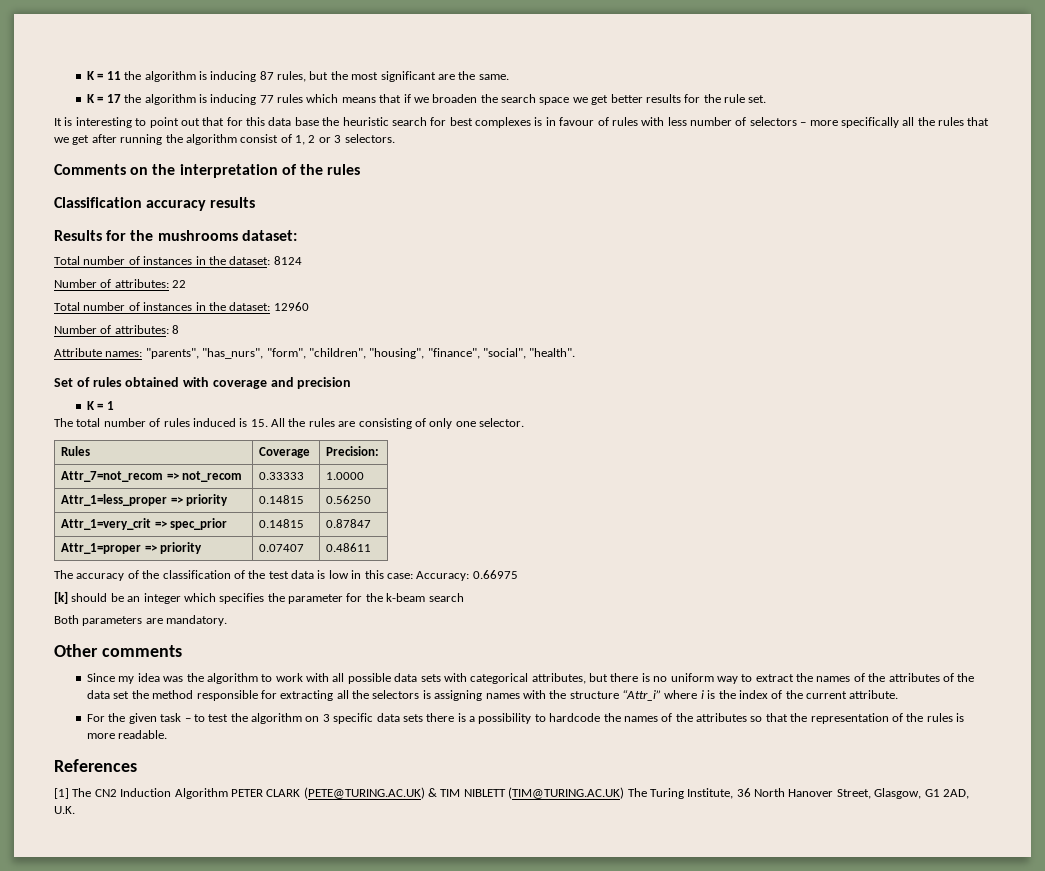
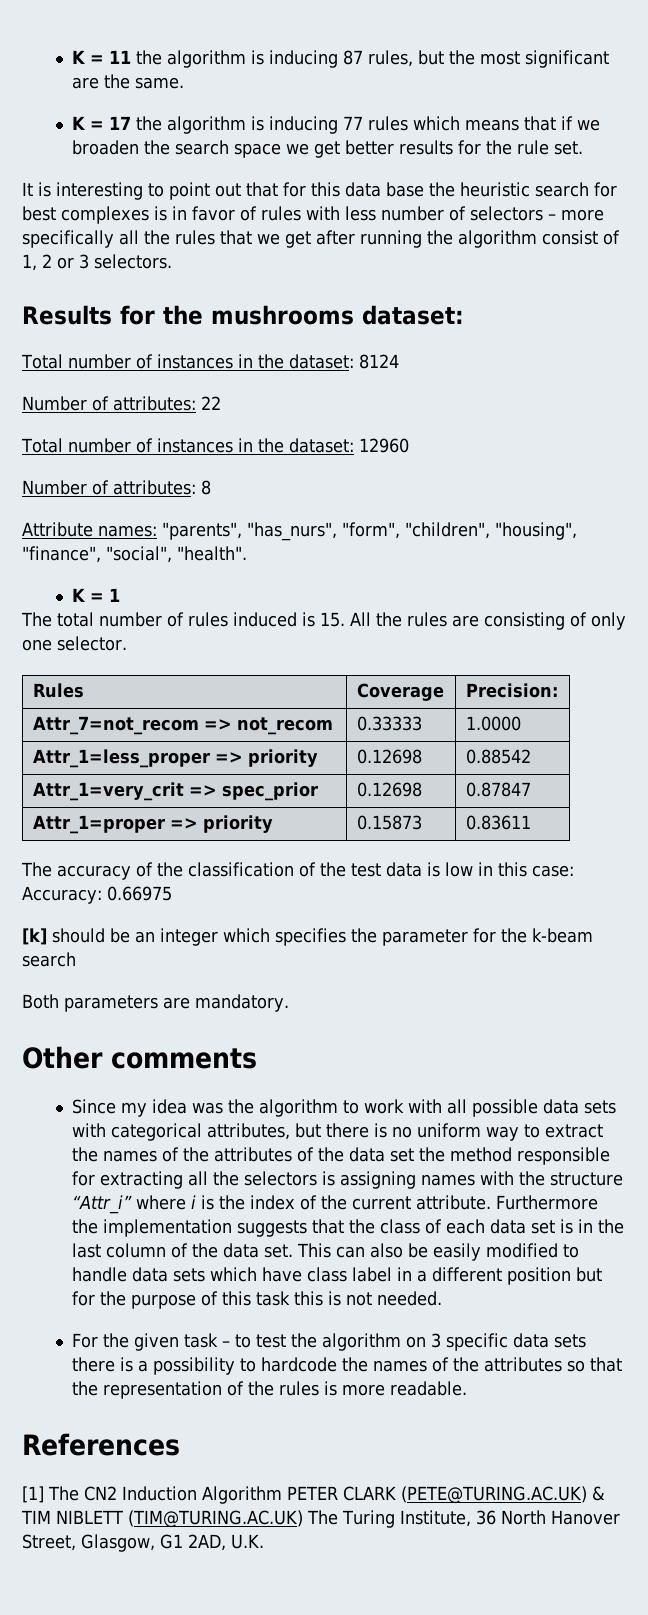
- It is interesting to point out that for this data base the heuristic search for best complexes is in favour of rules with less number of selectors – more specifically all the rules that we get after running the algorithm consist of 1, 2 or 3 selectors.
+ It is interesting to point out that for this data base the heuristic search for best complexes is in favor of rules with less number of selectors – more specifically all the rules that we get after running the algorithm consist of 1, 2 or 3 selectors.
- Comments on the interpretation of the rules
- Classification accuracy results
- Set of rules obtained with coverage and precision
- Attr_1=less_proper => priority | 0.14815 | 0.56250
+ Attr_1=less_proper => priority | 0.12698 | 0.88542
- Attr_1=very_crit => spec_prior | 0.14815 | 0.87847
+ Attr_1=very_crit => spec_prior | 0.12698 | 0.87847
- Attr_1=proper => priority | 0.07407 | 0.48611
+ Attr_1=proper => priority | 0.15873 | 0.83611
+ Furthermore the implementation suggests that the class of each data set is in the last column of the data set. This can also be easily modified to handle data sets which have class label in a different position but for the purpose of this task this is not needed.

